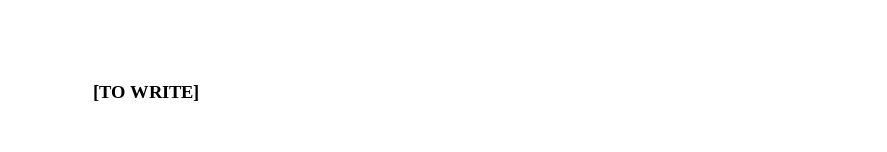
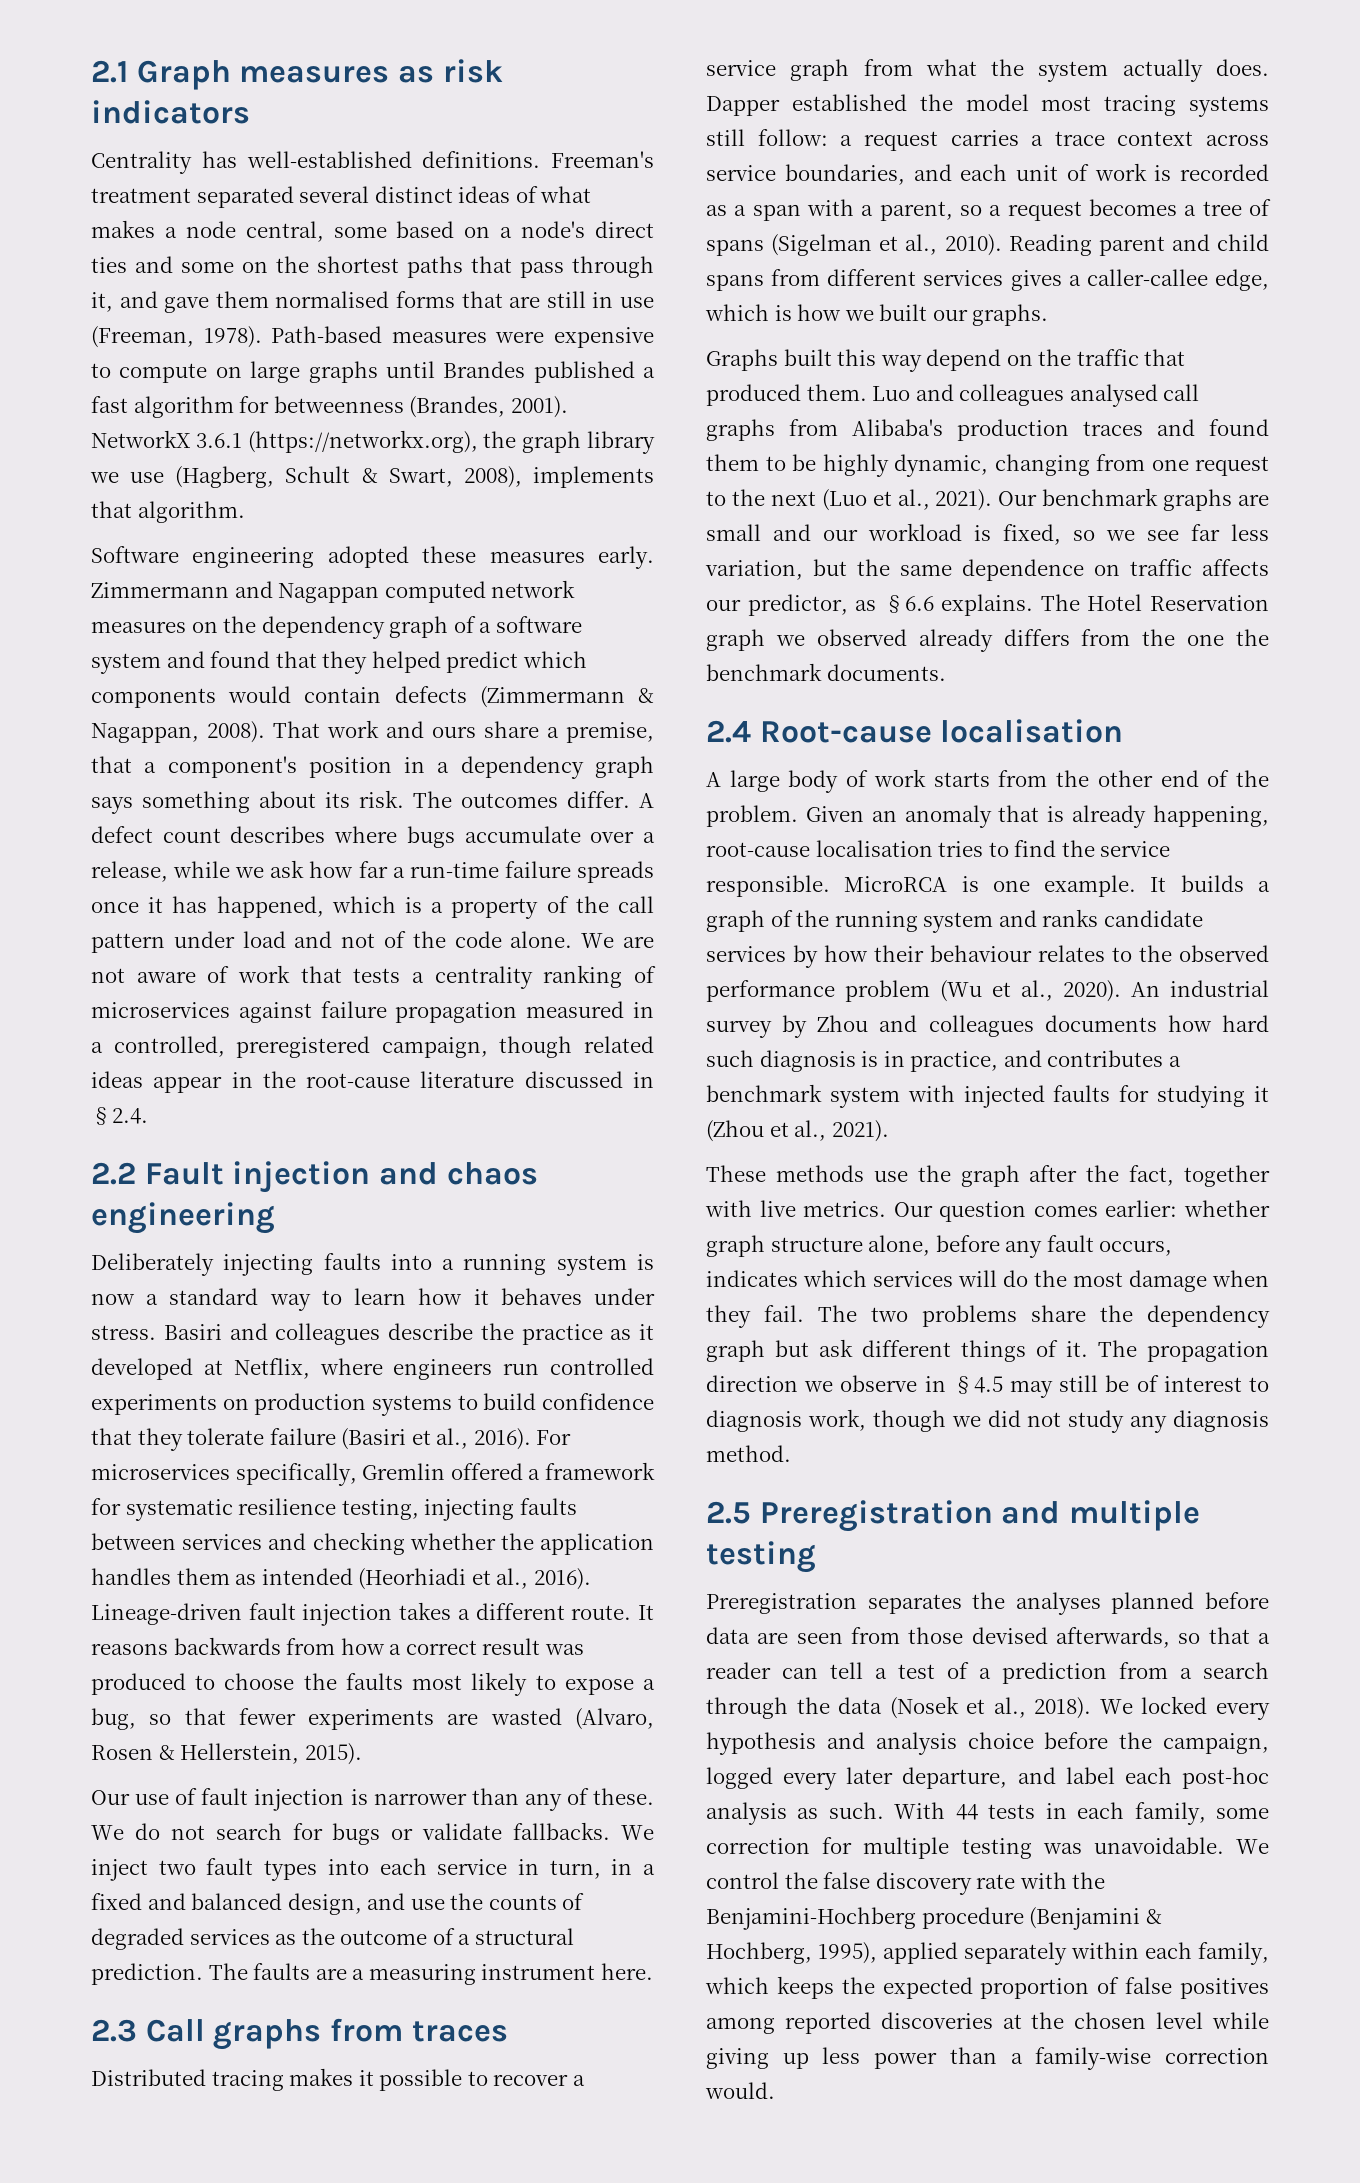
- [TO WRITE]
+ 2.1 Graph measures as risk indicators
+ Centrality has well-established definitions. Freeman's treatment separated several distinct ideas of what makes a node central, some based on a node's direct ties and some on the shortest paths that pass through it, and gave them normalised forms that are still in use (Freeman, 1978). Path-based measures were expensive to compute on large graphs until Brandes published a fast algorithm for betweenness (Brandes, 2001). NetworkX 3.6.1 (https://networkx.org), the graph library we use (Hagberg, Schult & Swart, 2008), implements that algorithm.
+ Software engineering adopted these measures early. Zimmermann and Nagappan computed network measures on the dependency graph of a software system and found that they helped predict which components would contain defects (Zimmermann & Nagappan, 2008). That work and ours share a premise, that a component's position in a dependency graph says something about its risk. The outcomes differ. A defect count describes where bugs accumulate over a release, while we ask how far a run-time failure spreads once it has happened, which is a property of the call pattern under load and not of the code alone. We are not aware of work that tests a centrality ranking of microservices against failure propagation measured in a controlled, preregistered campaign, though related ideas appear in the root-cause literature discussed in §2.4.
+ 2.2 Fault injection and chaos engineering
+ Deliberately injecting faults into a running system is now a standard way to learn how it behaves under stress. Basiri and colleagues describe the practice as it developed at Netflix, where engineers run controlled experiments on production systems to build confidence that they tolerate failure (Basiri et al., 2016). For microservices specifically, Gremlin offered a framework for systematic resilience testing, injecting faults between services and checking whether the application handles them as intended (Heorhiadi et al., 2016). Lineage-driven fault injection takes a different route. It reasons backwards from how a correct result was produced to choose the faults most likely to expose a bug, so that fewer experiments are wasted (Alvaro, Rosen & Hellerstein, 2015).
+ Our use of fault injection is narrower than any of these. We do not search for bugs or validate fallbacks. We inject two fault types into each service in turn, in a fixed and balanced design, and use the counts of degraded services as the outcome of a structural prediction. The faults are a measuring instrument here.
+ 2.3 Call graphs from traces
+ Distributed tracing makes it possible to recover a service graph from what the system actually does. Dapper established the model most tracing systems still follow: a request carries a trace context across service boundaries, and each unit of work is recorded as a span with a parent, so a request becomes a tree of spans (Sigelman et al., 2010). Reading parent and child spans from different services gives a caller-callee edge, which is how we built our graphs.
+ Graphs built this way depend on the traffic that produced them. Luo and colleagues analysed call graphs from Alibaba's production traces and found them to be highly dynamic, changing from one request to the next (Luo et al., 2021). Our benchmark graphs are small and our workload is fixed, so we see far less variation, but the same dependence on traffic affects our predictor, as §6.6 explains. The Hotel Reservation graph we observed already differs from the one the benchmark documents.
+ 2.4 Root-cause localisation
+ A large body of work starts from the other end of the problem. Given an anomaly that is already happening, root-cause localisation tries to find the service responsible. MicroRCA is one example. It builds a graph of the running system and ranks candidate services by how their behaviour relates to the observed performance problem (Wu et al., 2020). An industrial survey by Zhou and colleagues documents how hard such diagnosis is in practice, and contributes a benchmark system with injected faults for studying it (Zhou et al., 2021).
+ These methods use the graph after the fact, together with live metrics. Our question comes earlier: whether graph structure alone, before any fault occurs, indicates which services will do the most damage when they fail. The two problems share the dependency graph but ask different things of it. The propagation direction we observe in §4.5 may still be of interest to diagnosis work, though we did not study any diagnosis method.
+ 2.5 Preregistration and multiple testing
+ Preregistration separates the analyses planned before data are seen from those devised afterwards, so that a reader can tell a test of a prediction from a search through the data (Nosek et al., 2018). We locked every hypothesis and analysis choice before the campaign, logged every later departure, and label each post-hoc analysis as such. With 44 tests in each family, some correction for multiple testing was unavoidable. We control the false discovery rate with the Benjamini-Hochberg procedure (Benjamini & Hochberg, 1995), applied separately within each family, which keeps the expected proportion of false positives among reported discoveries at the chosen level while giving up less power than a family-wise correction would.

